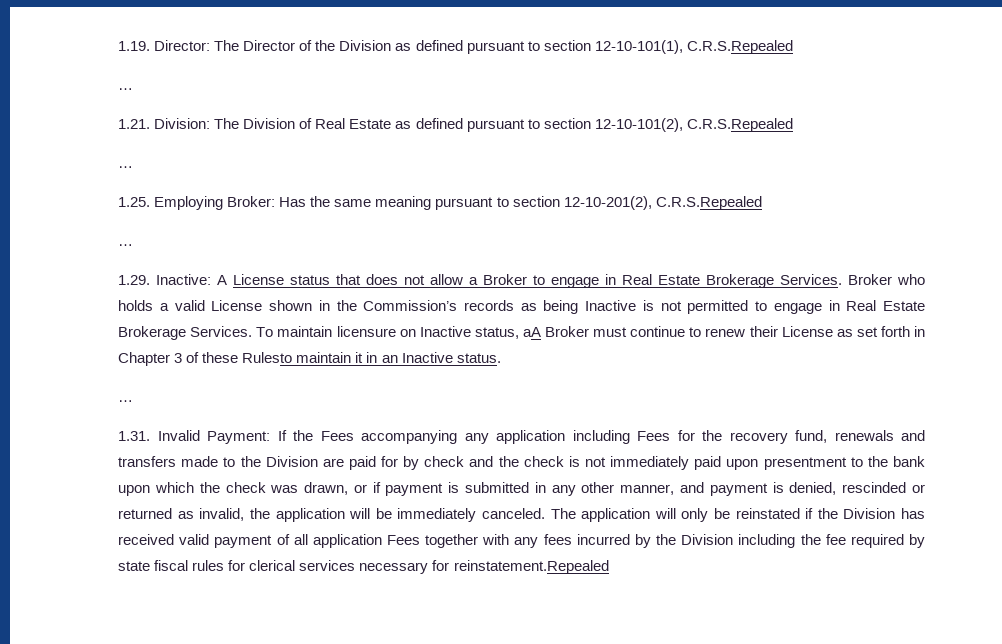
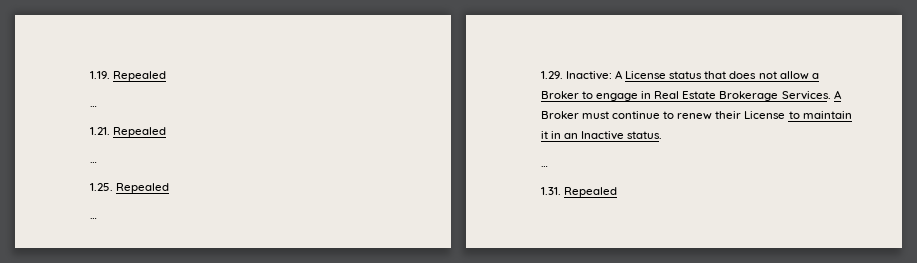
- 1.19. Director: The Director of the Division as defined pursuant to section 12-10-101(1), C.R.S.Repealed
+ 1.19. Repealed
  …
- 1.21. Division: The Division of Real Estate as defined pursuant to section 12-10-101(2), C.R.S.Repealed
+ 1.21. Repealed
  …
- 1.25. Employing Broker: Has the same meaning pursuant to section 12-10-201(2), C.R.S.Repealed
+ 1.25. Repealed
- Broker who holds a valid License shown in the Commission’s records as being Inactive is not permitted to engage in Real Estate Brokerage Services. To maintain licensure on Inactive status, aA Broker must continue to renew their License as set forth in Chapter 3 of these Rulesto maintain it in an Inactive status.
+ A Broker must continue to renew their License to maintain it in an Inactive status.
- 1.31. Invalid Payment: If the Fees accompanying any application including Fees for the recovery fund, renewals and transfers made to the Division are paid for by check and the check is not immediately paid upon presentment to the bank upon which the check was drawn, or if payment is submitted in any other manner, and payment is denied, rescinded or returned as invalid, the application will be immediately canceled. The application will only be reinstated if the Division has received valid payment of all application Fees together with any fees incurred by the Division including the fee required by state fiscal rules for clerical services necessary for reinstatement.Repealed
+ 1.31. Repealed

